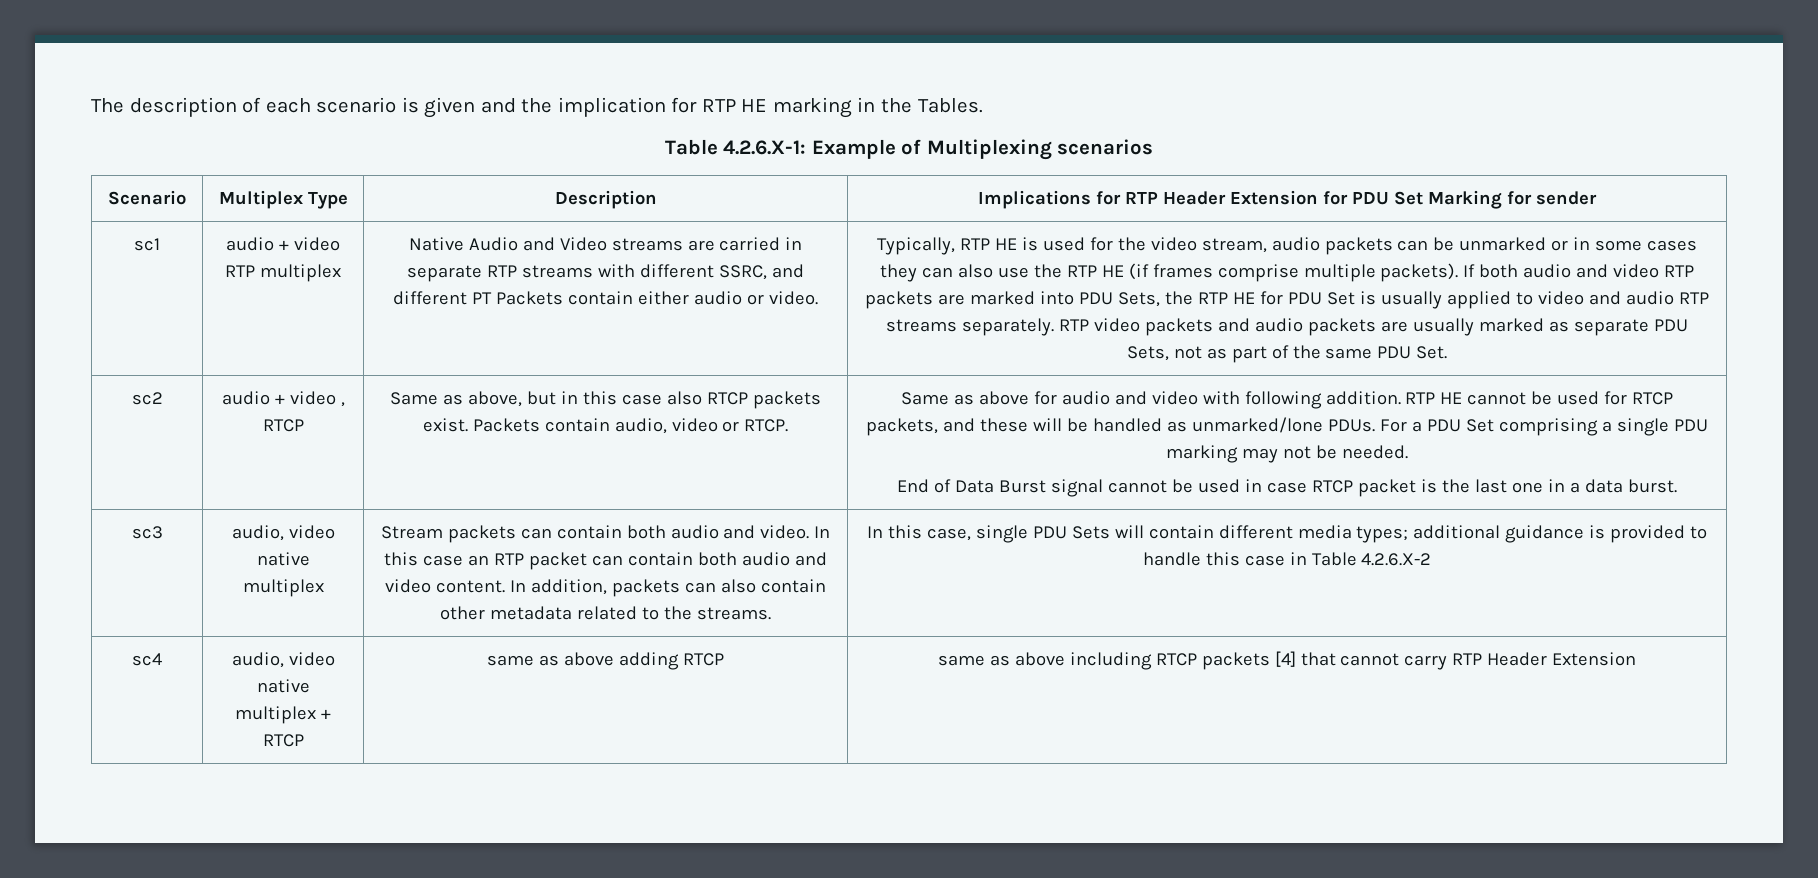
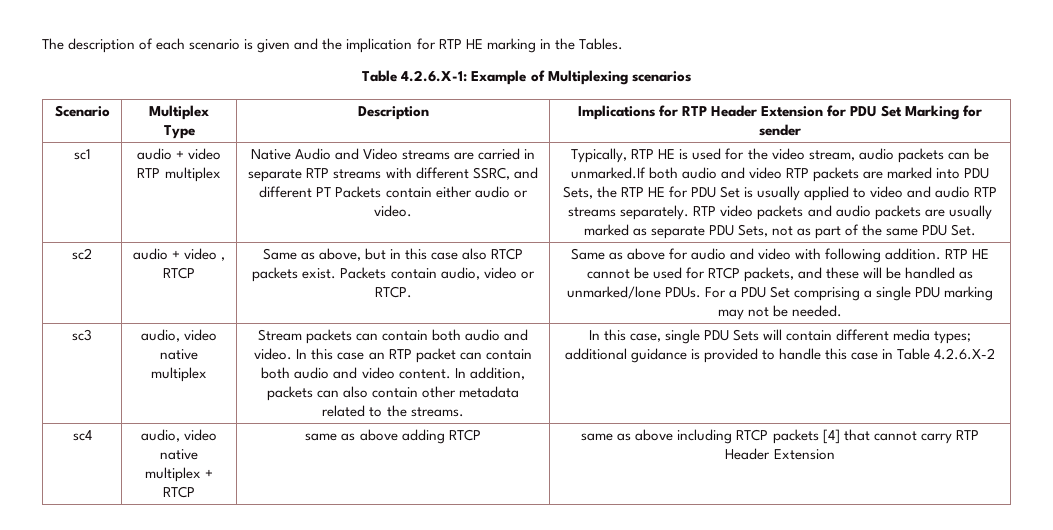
- Typically, RTP HE is used for the video stream, audio packets can be unmarked or in some cases they can also use the RTP HE (if frames comprise multiple packets). If both audio and video RTP packets are marked into PDU Sets, the RTP HE for PDU Set is usually applied to video and audio RTP streams separately.
+ Typically, RTP HE is used for the video stream, audio packets can be unmarked.If both audio and video RTP packets are marked into PDU Sets, the RTP HE for PDU Set is usually applied to video and audio RTP streams separately.
- End of Data Burst signal cannot be used in case RTCP packet is the last one in a data burst.

